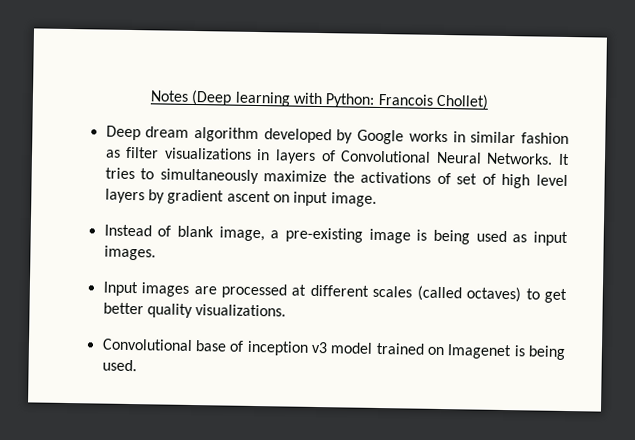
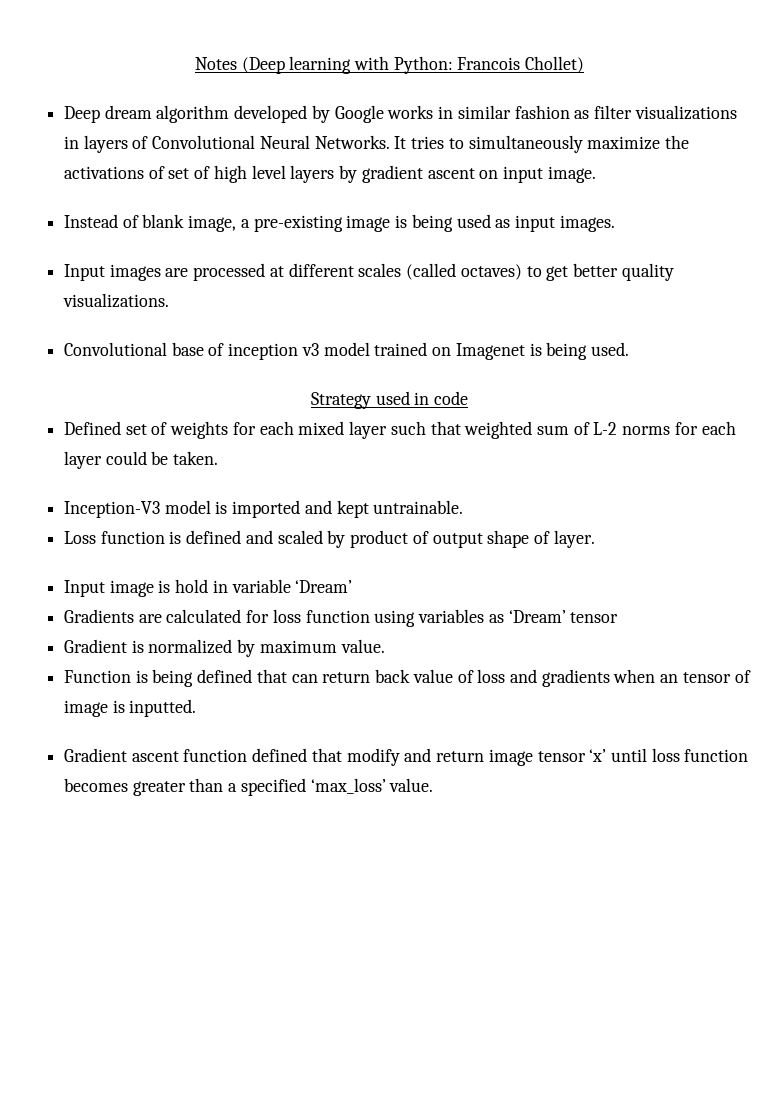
+ Strategy used in code
+ Defined set of weights for each mixed layer such that weighted sum of L-2 norms for each layer could be taken.
+ Inception-V3 model is imported and kept untrainable.
+ Loss function is defined and scaled by product of output shape of layer.
+ Input image is hold in variable ‘Dream’
+ Gradients are calculated for loss function using variables as ‘Dream’ tensor
+ Gradient is normalized by maximum value.
+ Function is being defined that can return back value of loss and gradients when an tensor of image is inputted.
+ Gradient ascent function defined that modify and return image tensor ‘x’ until loss function becomes greater than a specified ‘max_loss’ value.

